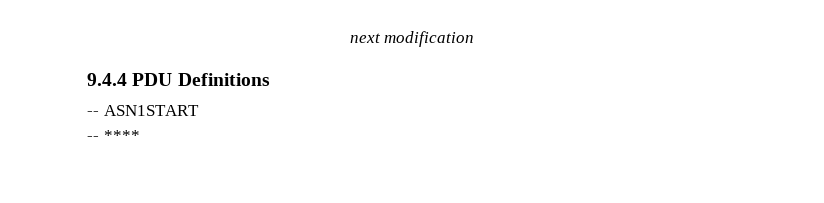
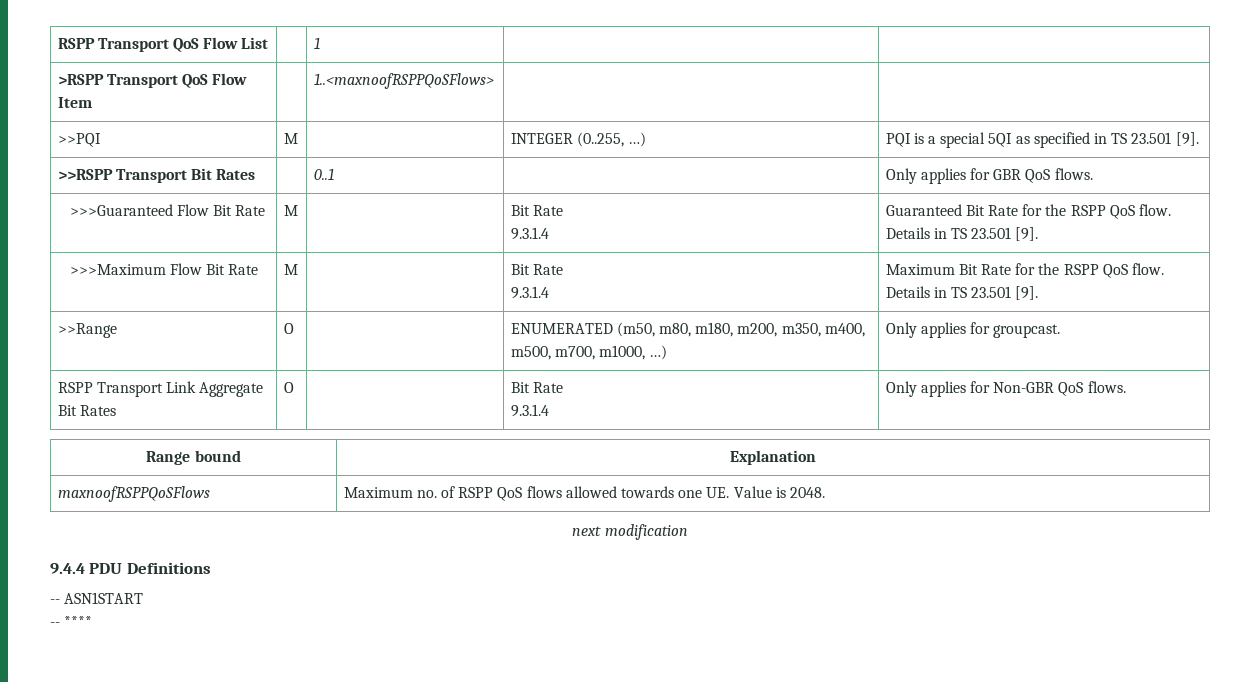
+ RSPP Transport QoS Flow List | | 1 | |
+ >RSPP Transport QoS Flow Item | | 1..<maxnoofRSPPQoSFlows> | |
+ >>PQI | M | | INTEGER (0..255, …) | PQI is a special 5QI as specified in TS 23.501 [9].
+ >>RSPP Transport Bit Rates | | 0..1 | | Only applies for GBR QoS flows.
+ >>>Guaranteed Flow Bit Rate | M | | Bit Rate
+ 9.3.1.4 | Guaranteed Bit Rate for the RSPP QoS flow. Details in TS 23.501 [9].
+ >>>Maximum Flow Bit Rate | M | | Bit Rate
+ 9.3.1.4 | Maximum Bit Rate for the RSPP QoS flow. Details in TS 23.501 [9].
+ >>Range | O | | ENUMERATED (m50, m80, m180, m200, m350, m400, m500, m700, m1000, …) | Only applies for groupcast.
+ RSPP Transport Link Aggregate Bit Rates | O | | Bit Rate
+ 9.3.1.4 | Only applies for Non-GBR QoS flows.
+ Range bound | Explanation
+ maxnoofRSPPQoSFlows | Maximum no. of RSPP QoS flows allowed towards one UE. Value is 2048.

